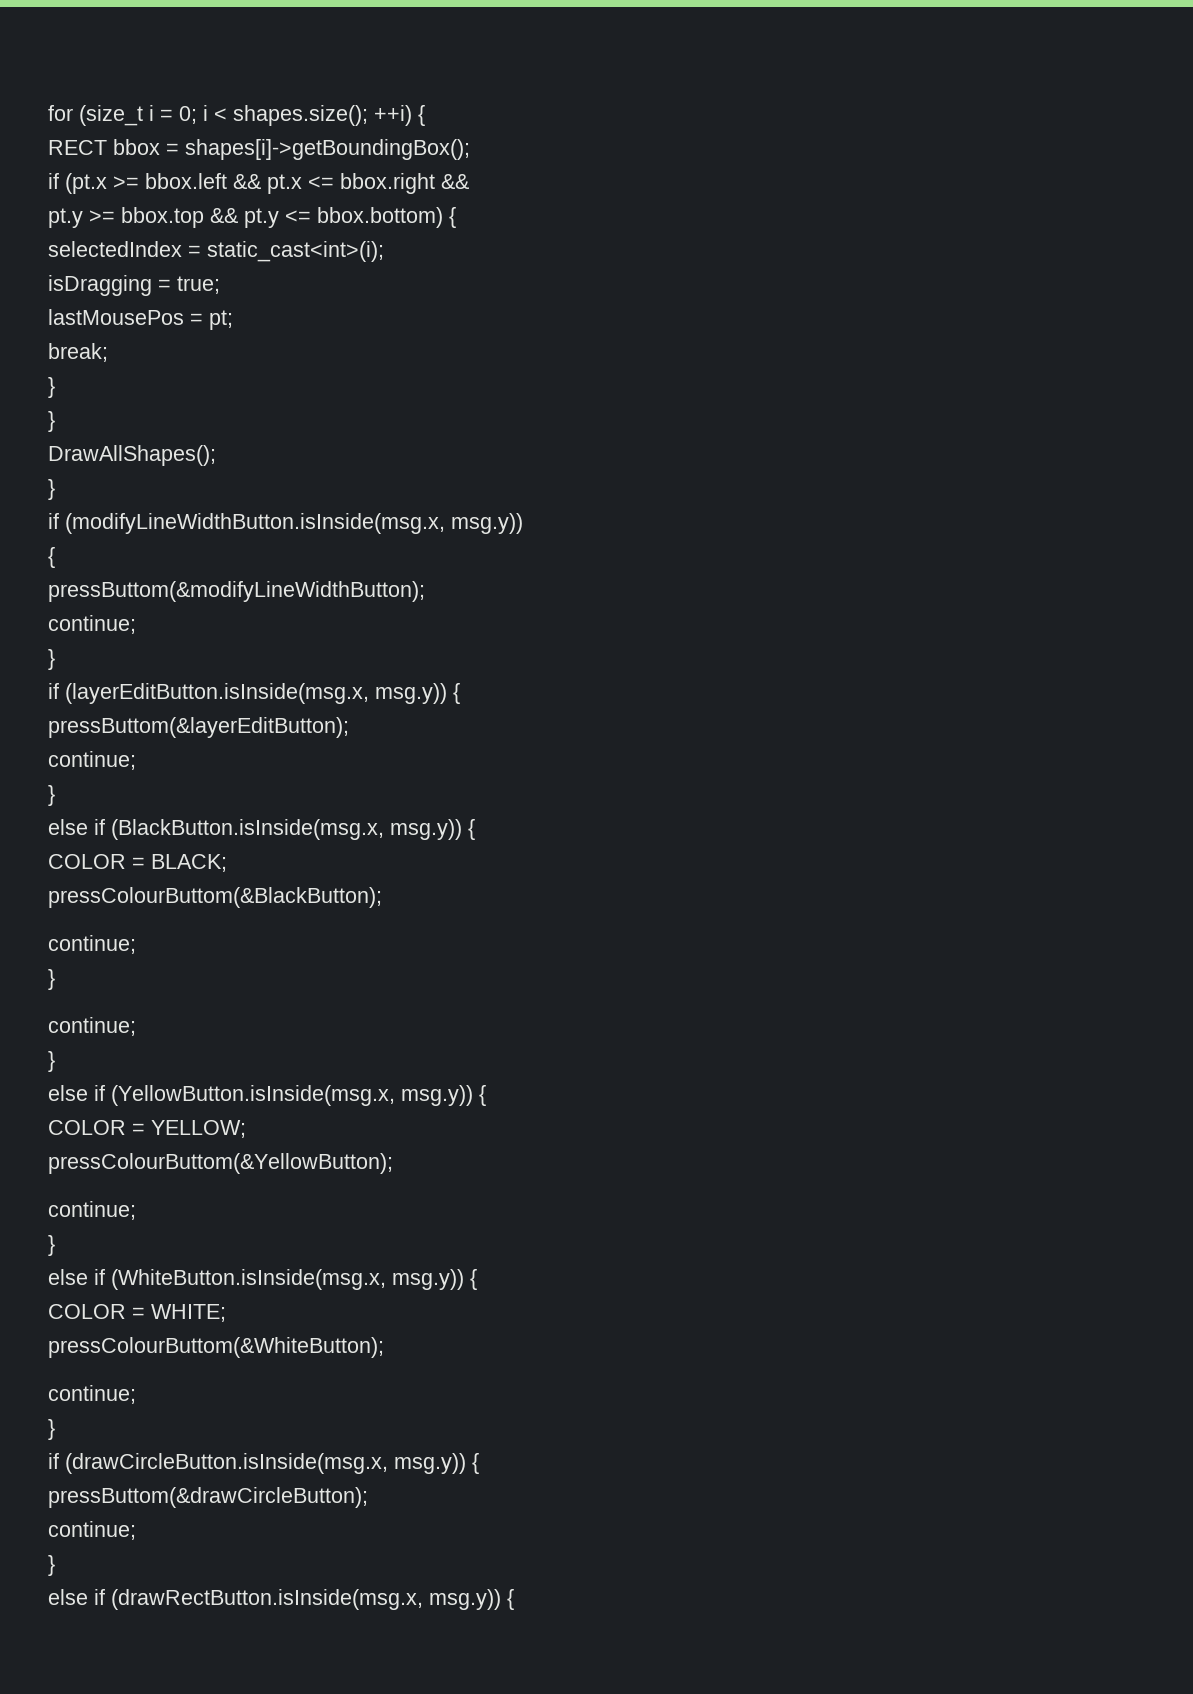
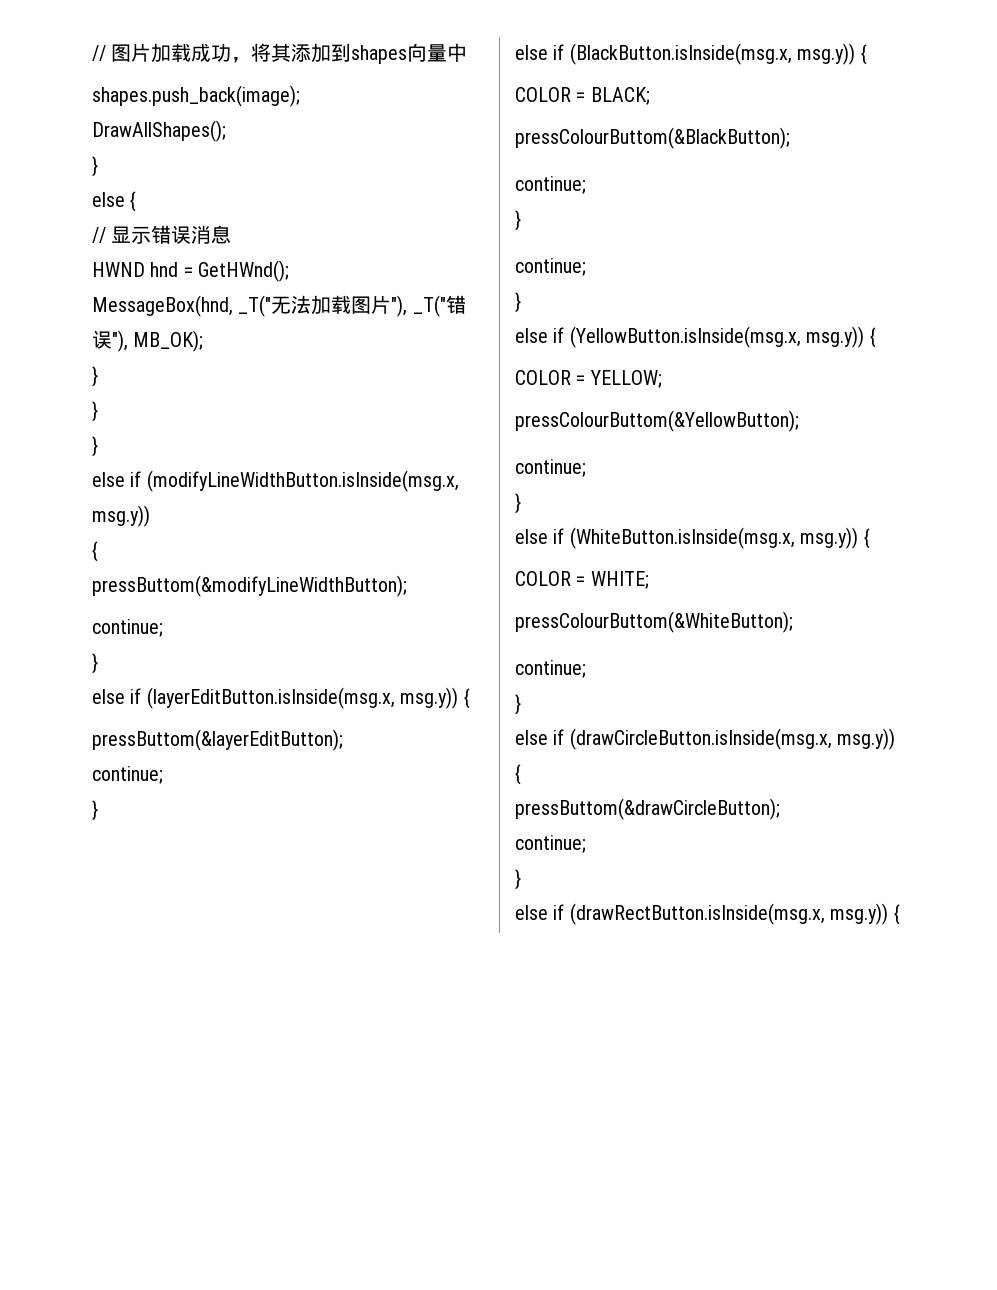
- for (size_t i = 0; i < shapes.size(); ++i) {
- RECT bbox = shapes[i]->getBoundingBox();
- if (pt.x >= bbox.left && pt.x <= bbox.right &&
- pt.y >= bbox.top && pt.y <= bbox.bottom) {
- selectedIndex = static_cast<int>(i);
- isDragging = true;
- lastMousePos = pt;
- break;
+ // 图片加载成功，将其添加到shapes向量中
+ shapes.push_back(image);
+ DrawAllShapes();
+ }
+ else {
+ // 显示错误消息
+ HWND hnd = GetHWnd();
+ MessageBox(hnd, _T("无法加载图片"), _T("错误"), MB_OK);
  }
  }
- DrawAllShapes();
  }
- if (modifyLineWidthButton.isInside(msg.x, msg.y))
+ else if (modifyLineWidthButton.isInside(msg.x, msg.y))
- if (layerEditButton.isInside(msg.x, msg.y)) {
+ else if (layerEditButton.isInside(msg.x, msg.y)) {
- if (drawCircleButton.isInside(msg.x, msg.y)) {
+ else if (drawCircleButton.isInside(msg.x, msg.y)) {

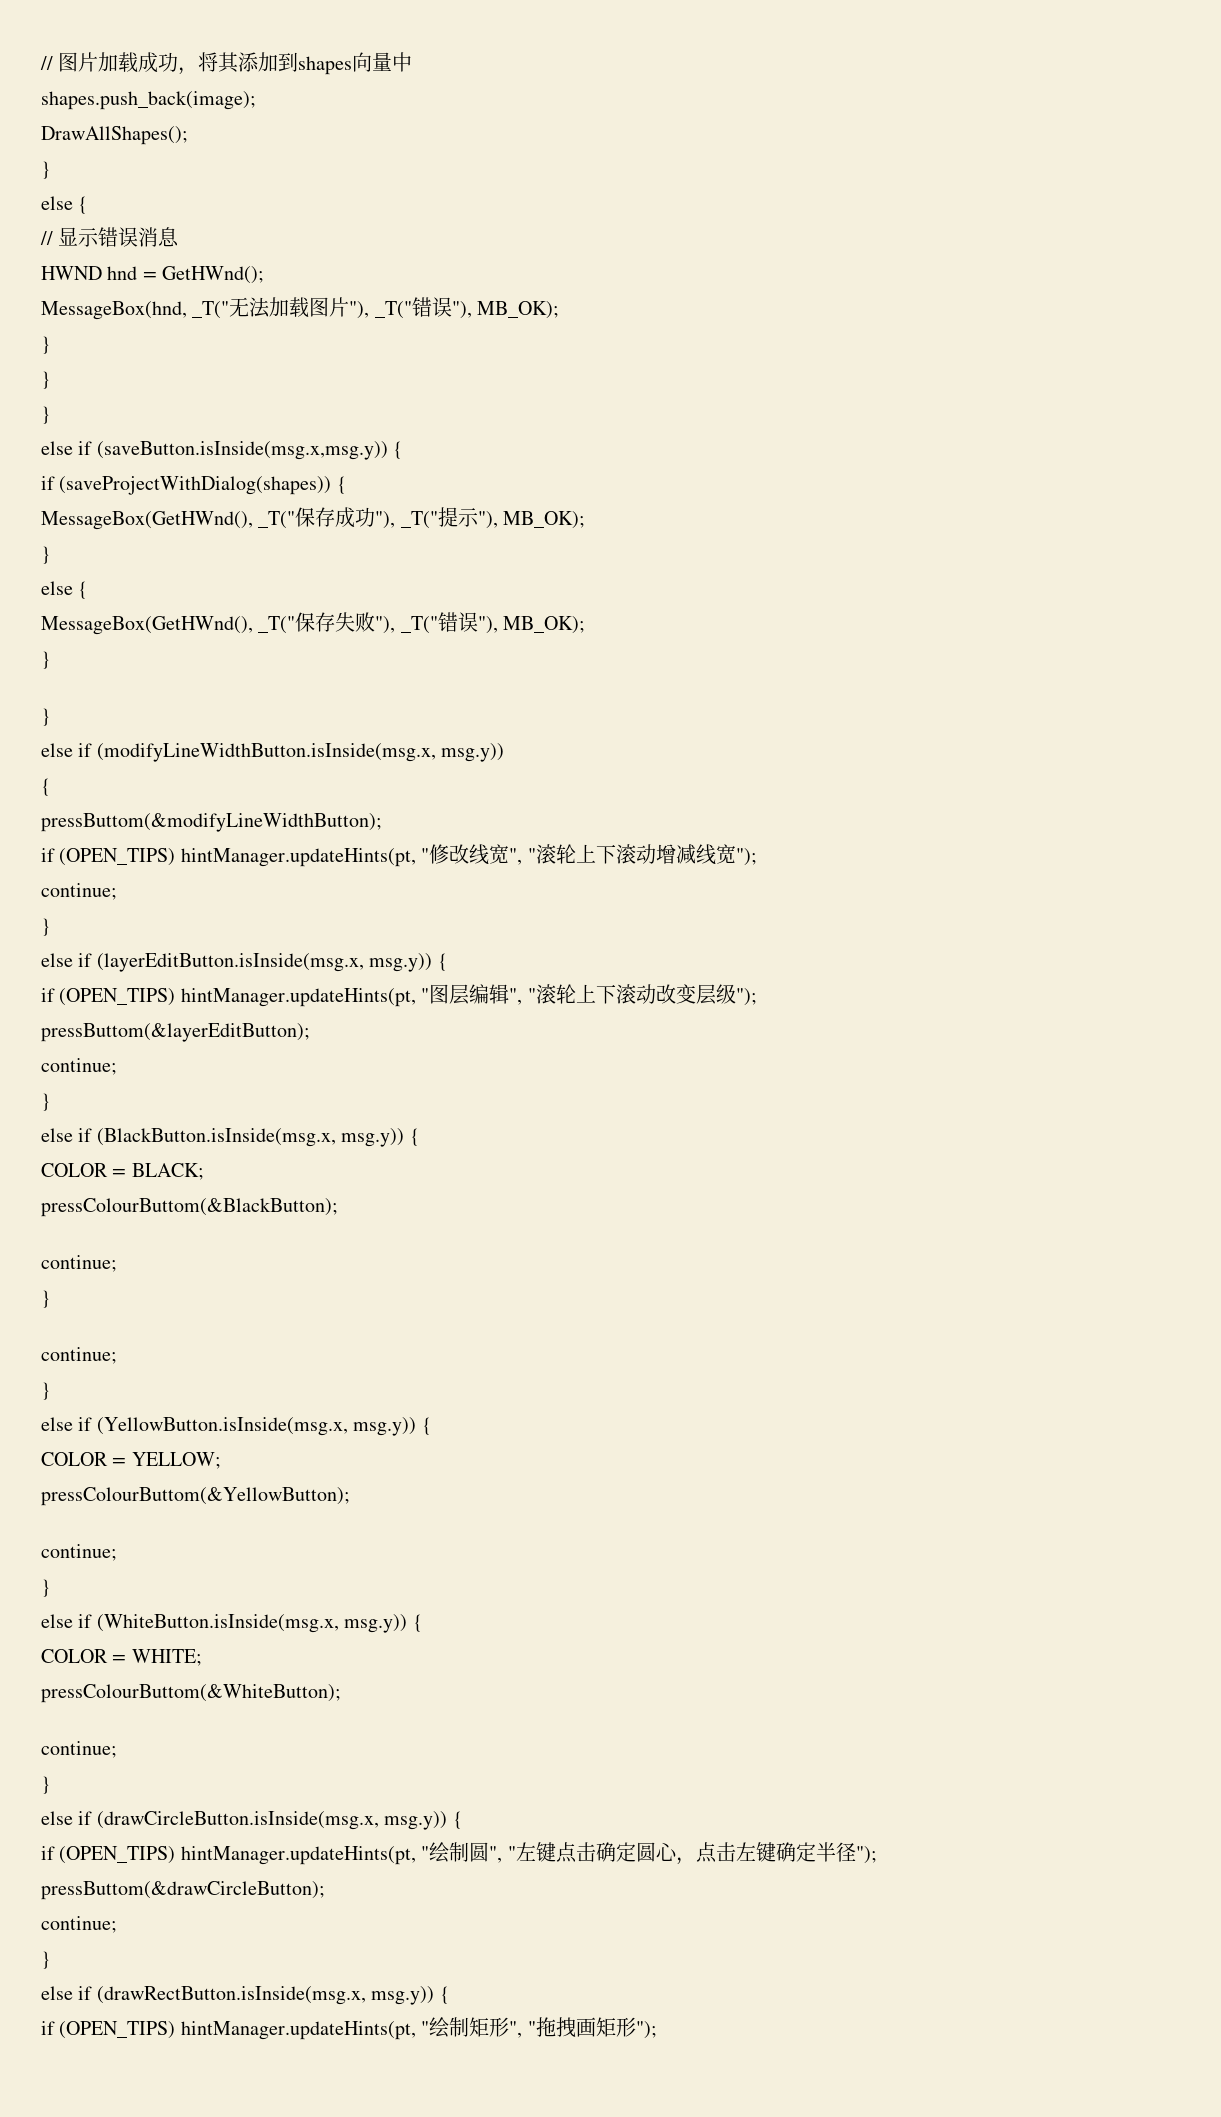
+ else if (saveButton.isInside(msg.x,msg.y)) {
+ if (saveProjectWithDialog(shapes)) {
+ MessageBox(GetHWnd(), _T("保存成功"), _T("提示"), MB_OK);
+ }
+ else {
+ MessageBox(GetHWnd(), _T("保存失败"), _T("错误"), MB_OK);
+ }
+ }
+ if (OPEN_TIPS) hintManager.updateHints(pt, "修改线宽", "滚轮上下滚动增减线宽");
+ if (OPEN_TIPS) hintManager.updateHints(pt, "图层编辑", "滚轮上下滚动改变层级");
+ if (OPEN_TIPS) hintManager.updateHints(pt, "绘制圆", "左键点击确定圆心，点击左键确定半径");
+ if (OPEN_TIPS) hintManager.updateHints(pt, "绘制矩形", "拖拽画矩形");

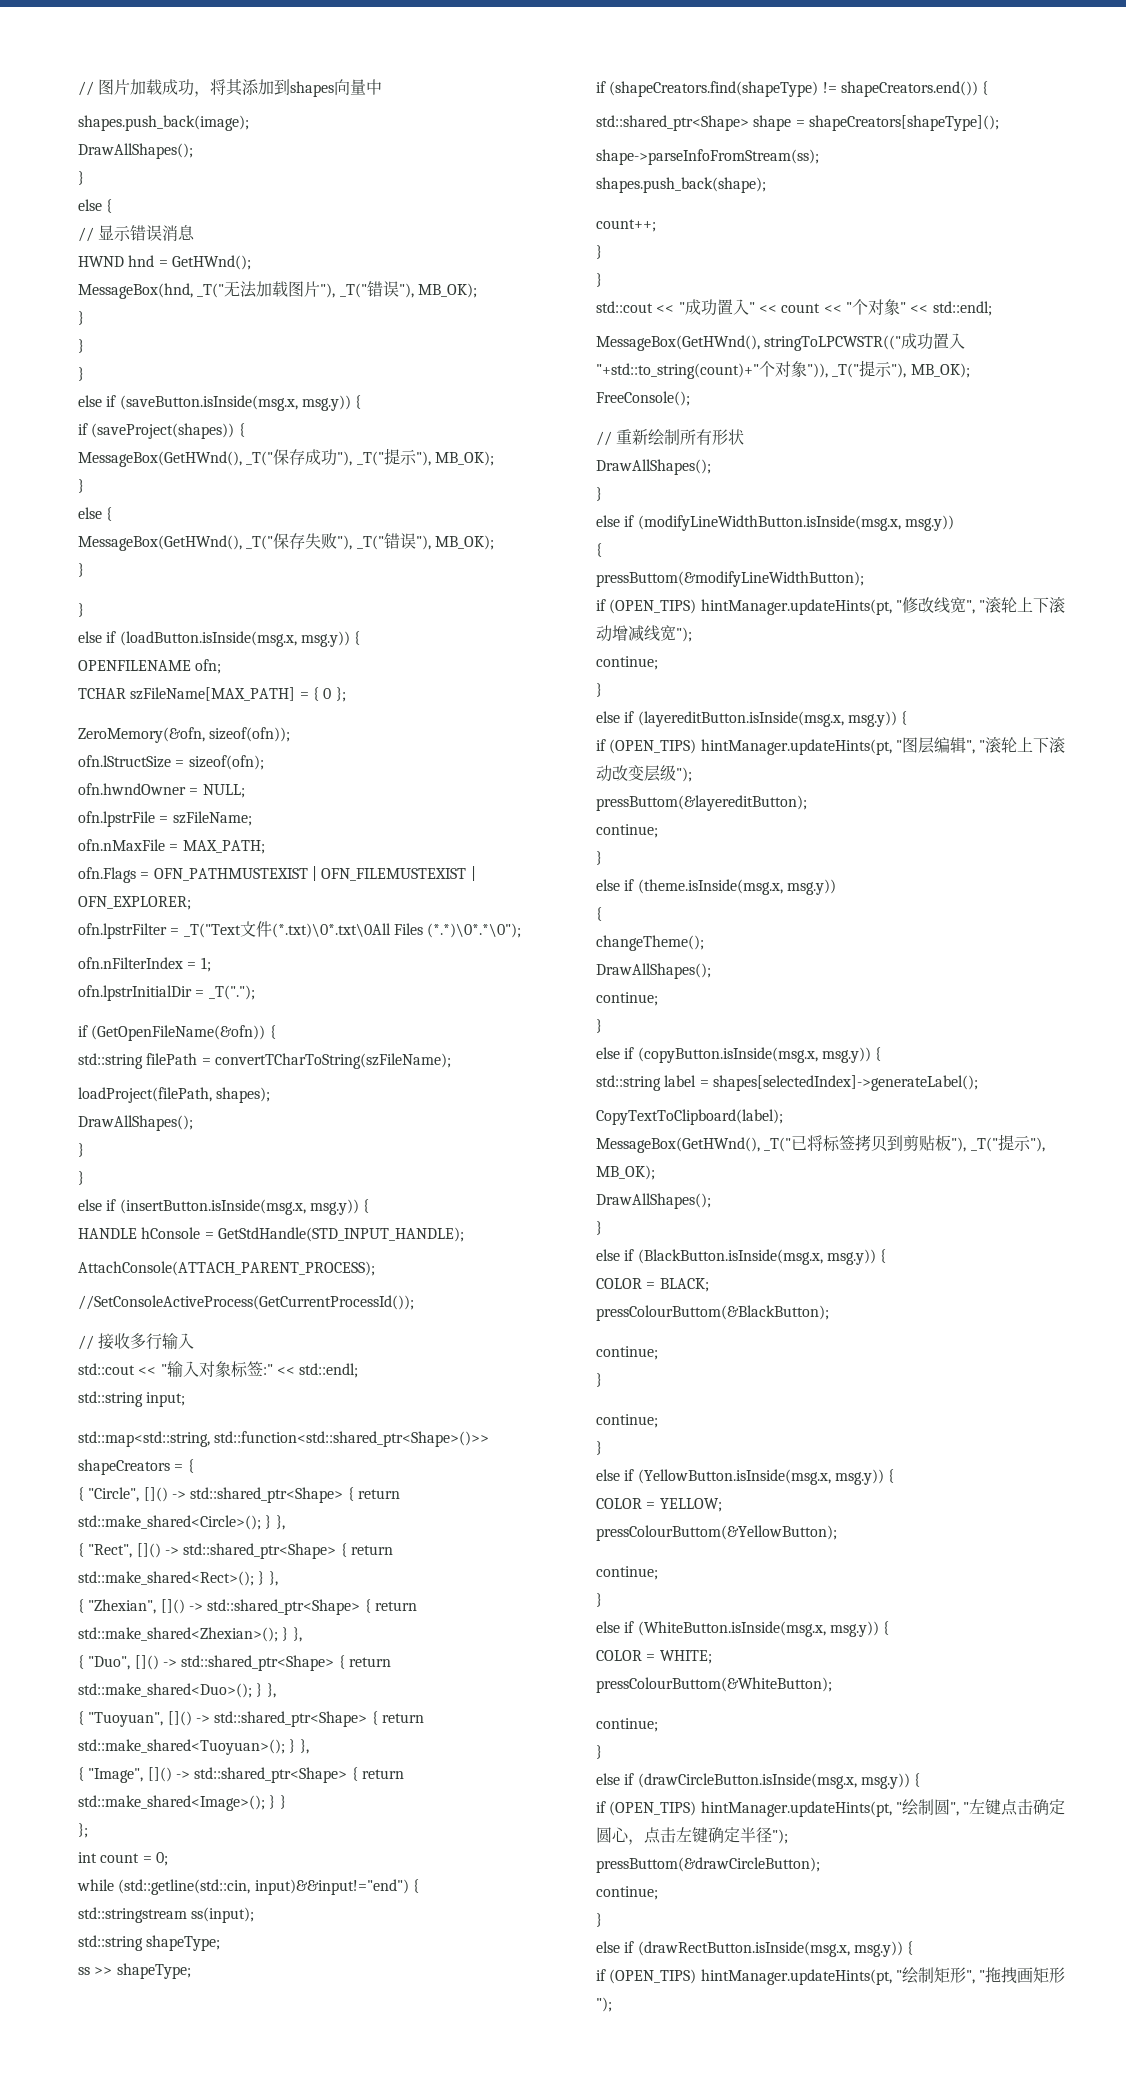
- else if (saveButton.isInside(msg.x,msg.y)) {
- if (saveProjectWithDialog(shapes)) {
+ else if (saveButton.isInside(msg.x, msg.y)) {
+ if (saveProject(shapes)) {
+ else if (loadButton.isInside(msg.x, msg.y)) {
+ OPENFILENAME ofn;
+ TCHAR szFileName[MAX_PATH] = { 0 };
+ ZeroMemory(&ofn, sizeof(ofn));
+ ofn.lStructSize = sizeof(ofn);
+ ofn.hwndOwner = NULL;
+ ofn.lpstrFile = szFileName;
+ ofn.nMaxFile = MAX_PATH;
+ ofn.Flags = OFN_PATHMUSTEXIST | OFN_FILEMUSTEXIST | OFN_EXPLORER;
+ ofn.lpstrFilter = _T("Text文件(*.txt)\0*.txt\0All Files (*.*)\0*.*\0");
+ ofn.nFilterIndex = 1;
+ ofn.lpstrInitialDir = _T(".");
+ if (GetOpenFileName(&ofn)) {
+ std::string filePath = convertTCharToString(szFileName);
+ loadProject(filePath, shapes);
+ DrawAllShapes();
+ }
+ }
+ else if (insertButton.isInside(msg.x, msg.y)) {
+ HANDLE hConsole = GetStdHandle(STD_INPUT_HANDLE);
+ AttachConsole(ATTACH_PARENT_PROCESS);
+ //SetConsoleActiveProcess(GetCurrentProcessId());
+ // 接收多行输入
+ std::cout << "输入对象标签:" << std::endl;
+ std::string input;
+ std::map<std::string, std::function<std::shared_ptr<Shape>()>> shapeCreators = {
+ { "Circle", []() -> std::shared_ptr<Shape> { return std::make_shared<Circle>(); } },
+ { "Rect", []() -> std::shared_ptr<Shape> { return std::make_shared<Rect>(); } },
+ { "Zhexian", []() -> std::shared_ptr<Shape> { return std::make_shared<Zhexian>(); } },
+ { "Duo", []() -> std::shared_ptr<Shape> { return std::make_shared<Duo>(); } },
+ { "Tuoyuan", []() -> std::shared_ptr<Shape> { return std::make_shared<Tuoyuan>(); } },
+ { "Image", []() -> std::shared_ptr<Shape> { return std::make_shared<Image>(); } }
+ };
+ int count = 0;
+ while (std::getline(std::cin, input)&&input!="end") {
+ std::stringstream ss(input);
+ std::string shapeType;
+ ss >> shapeType;
+ if (shapeCreators.find(shapeType) != shapeCreators.end()) {
+ std::shared_ptr<Shape> shape = shapeCreators[shapeType]();
+ shape->parseInfoFromStream(ss);
+ shapes.push_back(shape);
+ count++;
+ }
+ }
+ std::cout << "成功置入" << count << "个对象" << std::endl;
+ MessageBox(GetHWnd(), stringToLPCWSTR(("成功置入"+std::to_string(count)+"个对象")), _T("提示"), MB_OK);
+ FreeConsole();
+ // 重新绘制所有形状
+ DrawAllShapes();
+ }
- else if (layerEditButton.isInside(msg.x, msg.y)) {
+ else if (layereditButton.isInside(msg.x, msg.y)) {
- pressButtom(&layerEditButton);
+ pressButtom(&layereditButton);
  continue;
+ }
+ else if (theme.isInside(msg.x, msg.y))
+ {
+ changeTheme();
+ DrawAllShapes();
+ continue;
+ }
+ else if (copyButton.isInside(msg.x, msg.y)) {
+ std::string label = shapes[selectedIndex]->generateLabel();
+ CopyTextToClipboard(label);
+ MessageBox(GetHWnd(), _T("已将标签拷贝到剪贴板"), _T("提示"), MB_OK);
+ DrawAllShapes();

